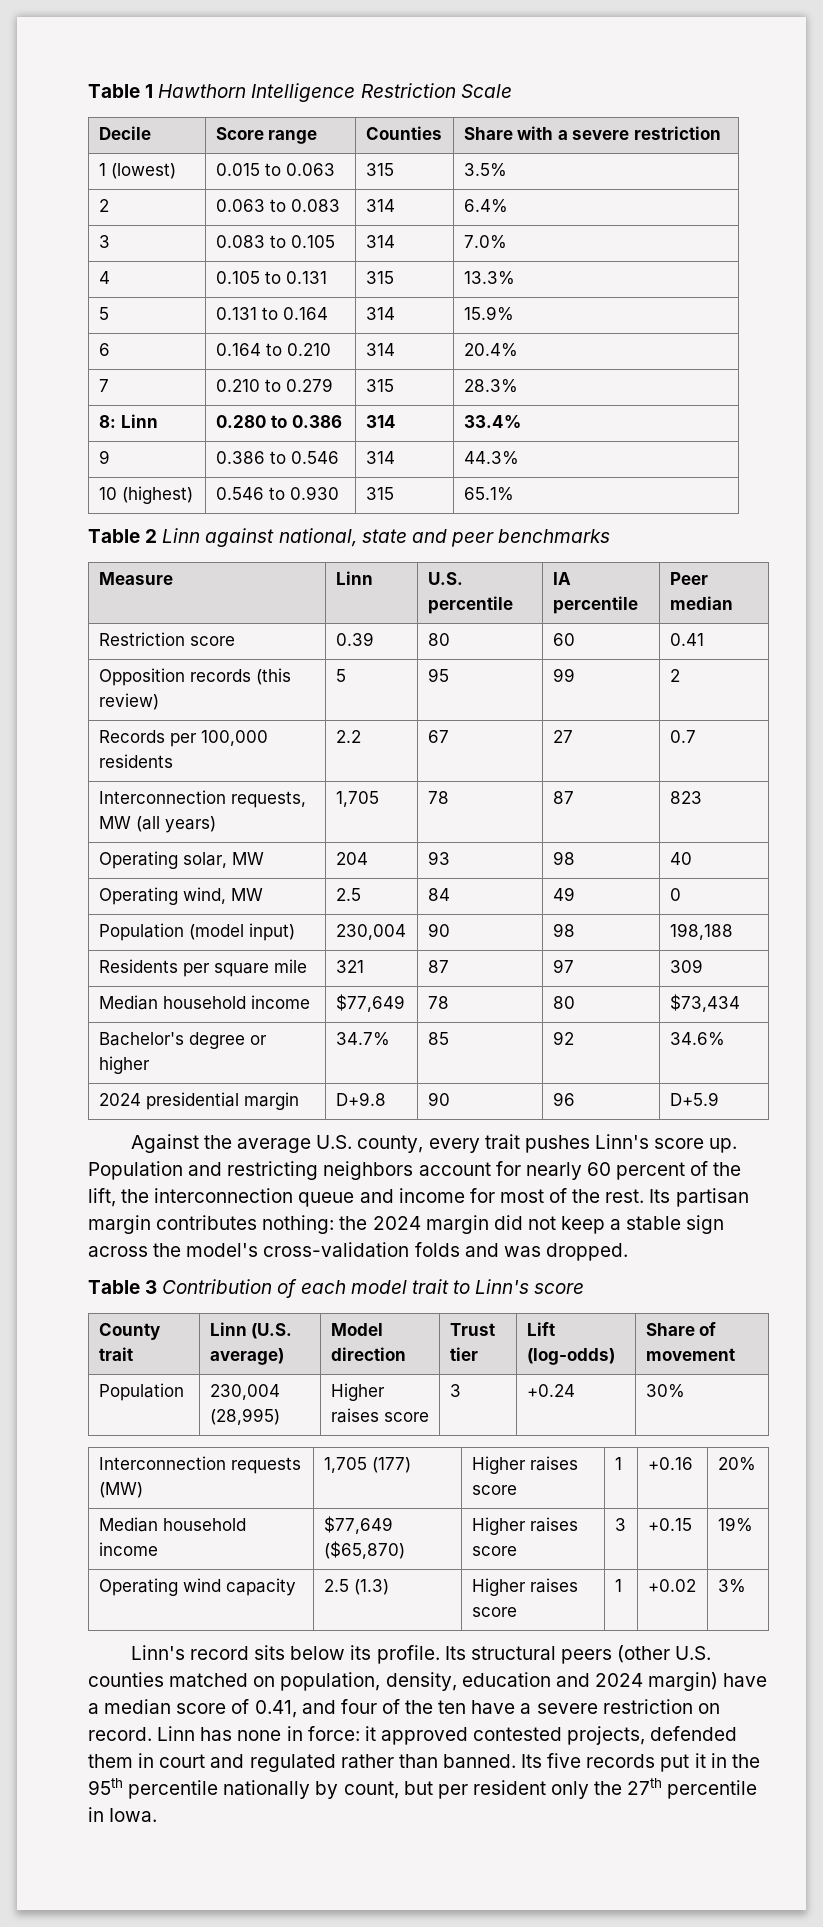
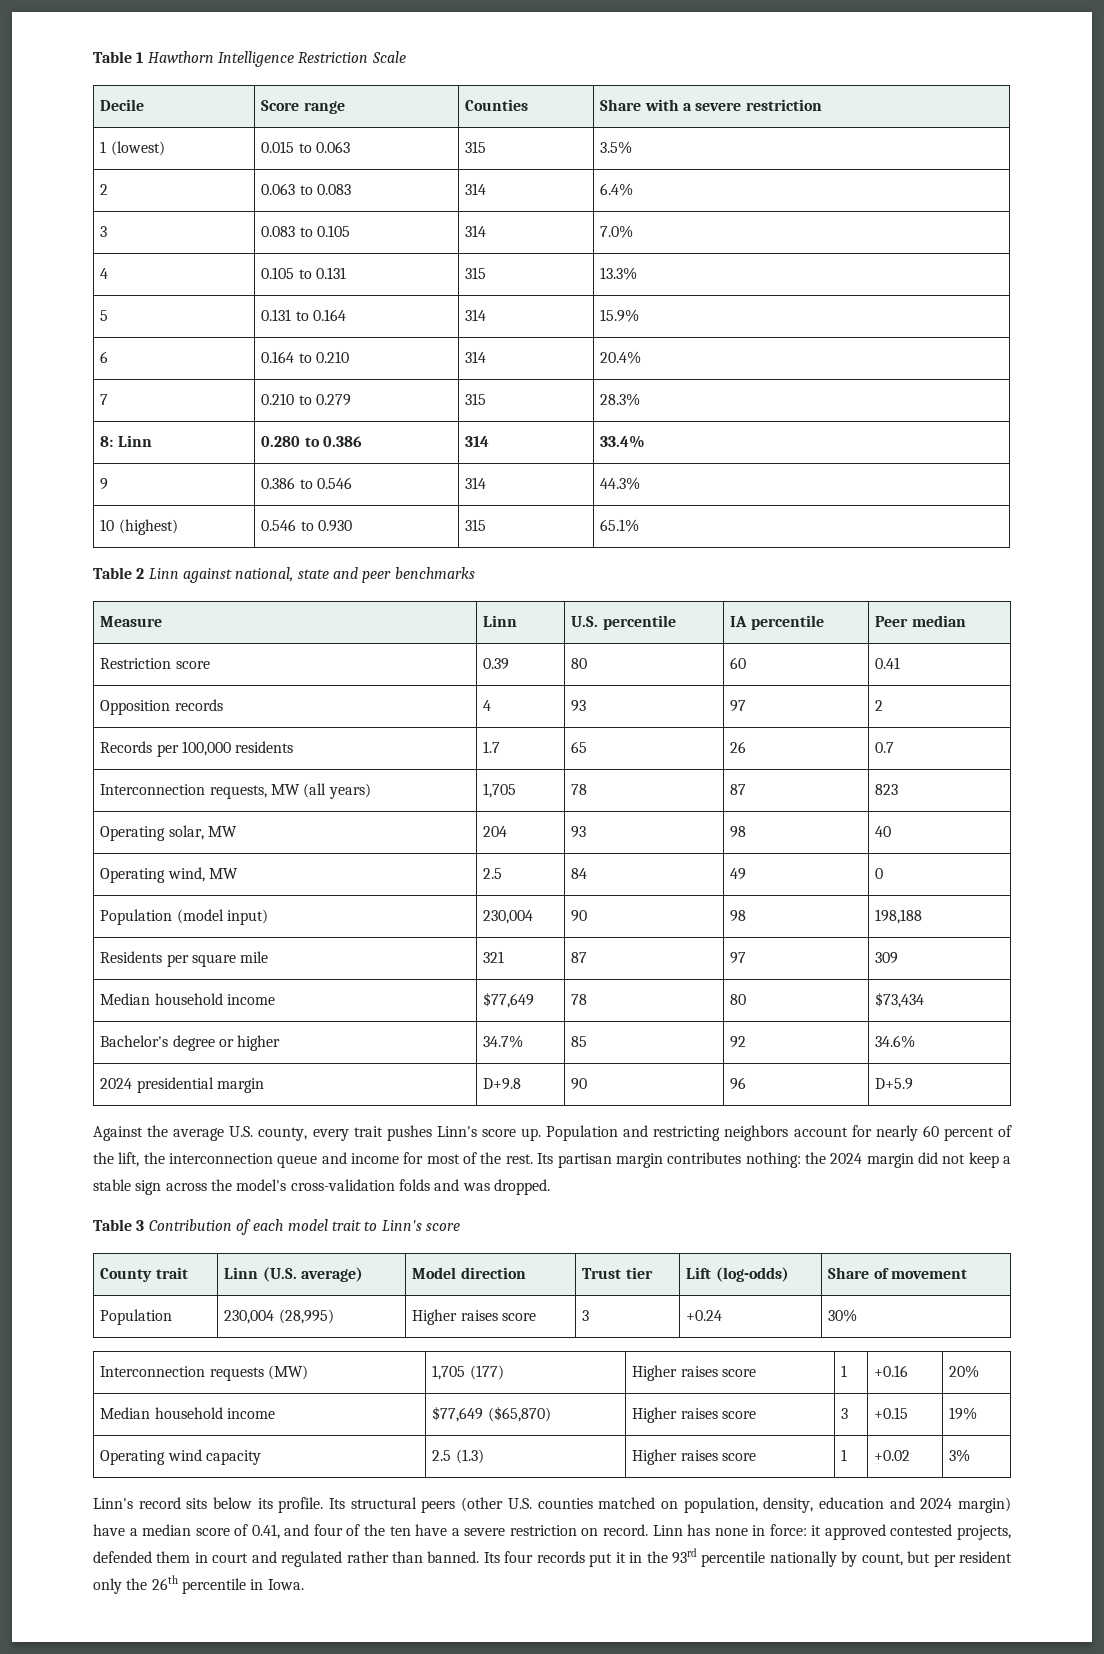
- Opposition records (this review) | 5 | 95 | 99 | 2
+ Opposition records | 4 | 93 | 97 | 2
- Records per 100,000 residents | 2.2 | 67 | 27 | 0.7
+ Records per 100,000 residents | 1.7 | 65 | 26 | 0.7
- Its five records put it in the 95th percentile nationally by count, but per resident only the 27th percentile in Iowa.
+ Its four records put it in the 93rd percentile nationally by count, but per resident only the 26th percentile in Iowa.

